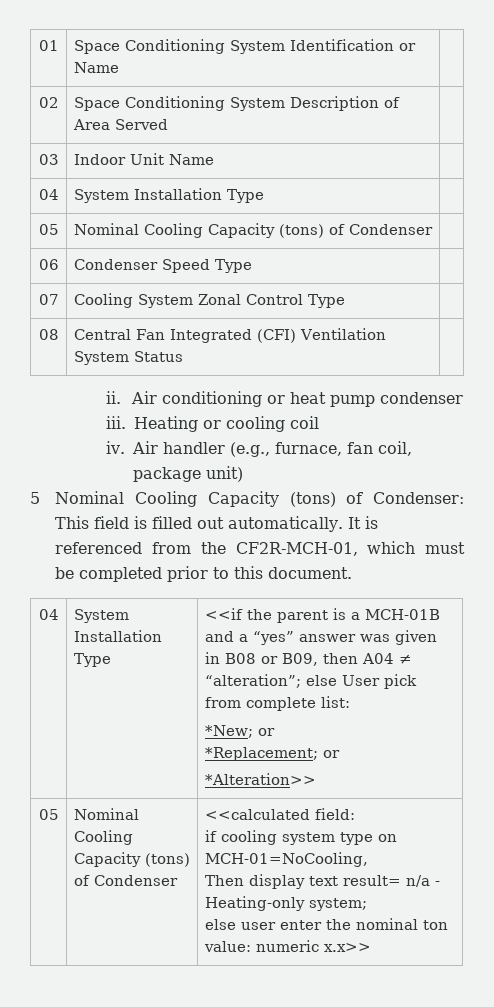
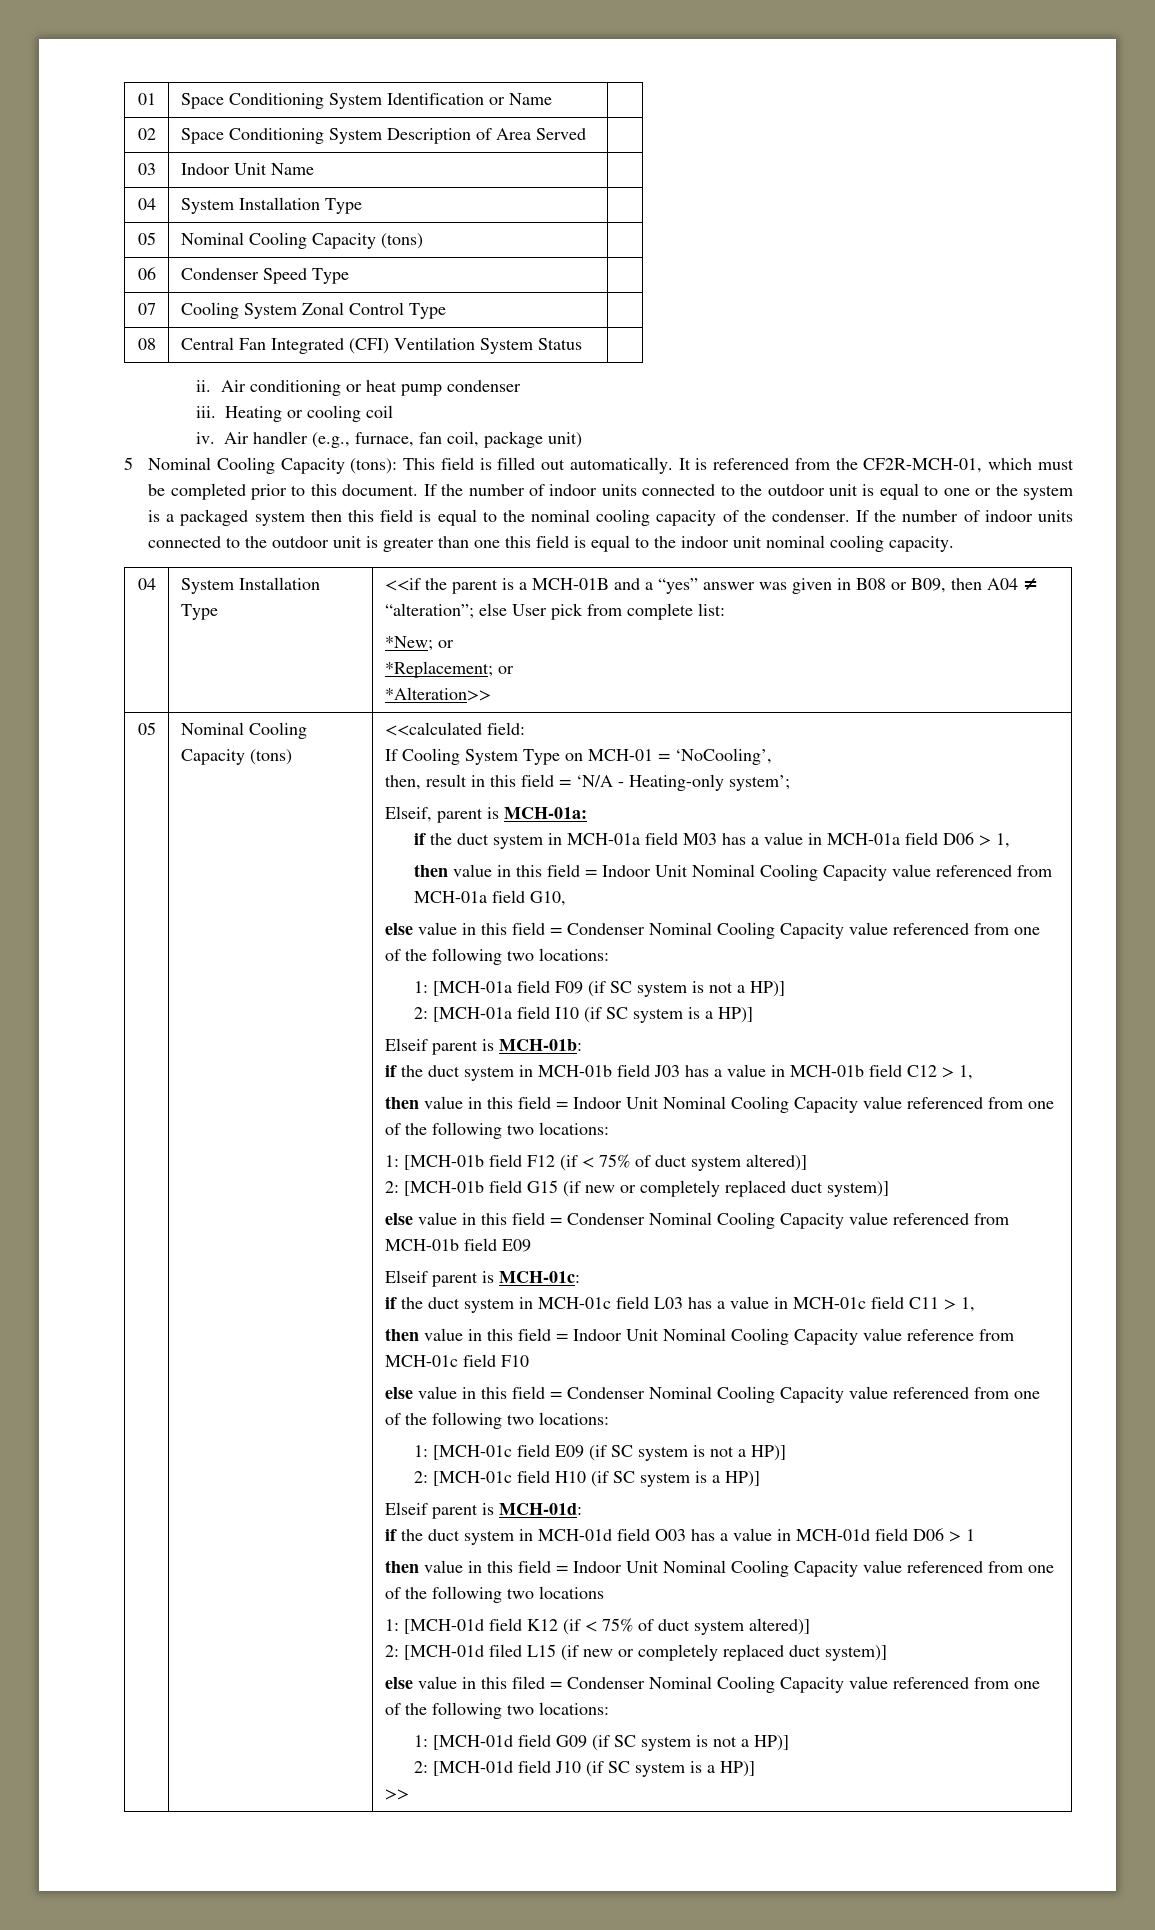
  03 | Indoor Unit Name |
  04 | System Installation Type |
- 05 | Nominal Cooling Capacity (tons) of Condenser |
+ 05 | Nominal Cooling Capacity (tons) |
- 5 Nominal Cooling Capacity (tons) of Condenser: This field is filled out automatically.
+ 5 Nominal Cooling Capacity (tons): This field is filled out automatically.
+ If the number of indoor units connected to the outdoor unit is equal to one or the system is a packaged system then this field is equal to the nominal cooling capacity of the condenser. If the number of indoor units connected to the outdoor unit is greater than one this field is equal to the indoor unit nominal cooling capacity.
  04 | System Installation Type | <<if the parent is a MCH-01B and a “yes” answer was given in B08 or B09, then A04 ≠ “alteration”; else User pick from complete list:
  *New; or
  *Replacement; or
  *Alteration>>
- 05 | Nominal Cooling Capacity (tons) of Condenser
+ 05 | Nominal Cooling Capacity (tons)
- if cooling system type on MCH-01=NoCooling,
- Then display text result= n/a - Heating-only system;
- else user enter the nominal ton value: numeric x.x>>
+ If Cooling System Type on MCH-01 = ‘NoCooling’,
+ then, result in this field = ‘N/A - Heating-only system’;
+ Elseif, parent is MCH-01a:
+ if the duct system in MCH-01a field M03 has a value in MCH-01a field D06 > 1,
+ then value in this field = Indoor Unit Nominal Cooling Capacity value referenced from MCH-01a field G10,
+ else value in this field = Condenser Nominal Cooling Capacity value referenced from one of the following two locations:
+ 1: [MCH-01a field F09 (if SC system is not a HP)]
+ 2: [MCH-01a field I10 (if SC system is a HP)]
+ Elseif parent is MCH-01b:
+ if the duct system in MCH-01b field J03 has a value in MCH-01b field C12 > 1,
+ then value in this field = Indoor Unit Nominal Cooling Capacity value referenced from one of the following two locations:
+ 1: [MCH-01b field F12 (if < 75% of duct system altered)]
+ 2: [MCH-01b field G15 (if new or completely replaced duct system)]
+ else value in this field = Condenser Nominal Cooling Capacity value referenced from MCH-01b field E09
+ Elseif parent is MCH-01c:
+ if the duct system in MCH-01c field L03 has a value in MCH-01c field C11 > 1,
+ then value in this field = Indoor Unit Nominal Cooling Capacity value reference from MCH-01c field F10
+ else value in this field = Condenser Nominal Cooling Capacity value referenced from one of the following two locations:
+ 1: [MCH-01c field E09 (if SC system is not a HP)]
+ 2: [MCH-01c field H10 (if SC system is a HP)]
+ Elseif parent is MCH-01d:
+ if the duct system in MCH-01d field O03 has a value in MCH-01d field D06 > 1
+ then value in this field = Indoor Unit Nominal Cooling Capacity value referenced from one of the following two locations
+ 1: [MCH-01d field K12 (if < 75% of duct system altered)]
+ 2: [MCH-01d filed L15 (if new or completely replaced duct system)]
+ else value in this filed = Condenser Nominal Cooling Capacity value referenced from one of the following two locations:
+ 1: [MCH-01d field G09 (if SC system is not a HP)]
+ 2: [MCH-01d field J10 (if SC system is a HP)]
+ >>

